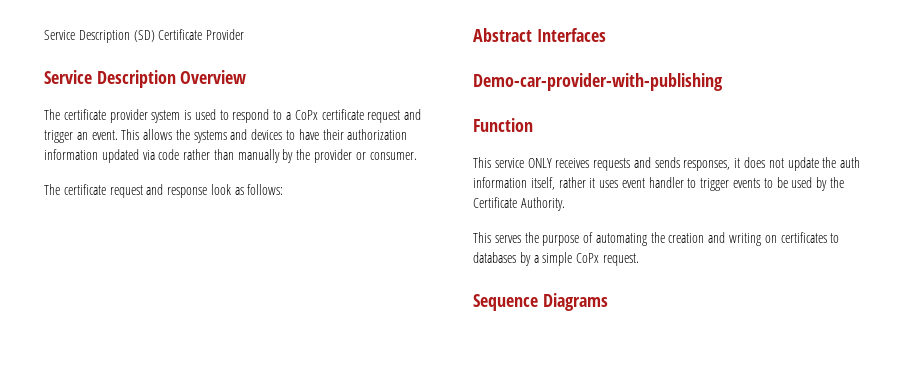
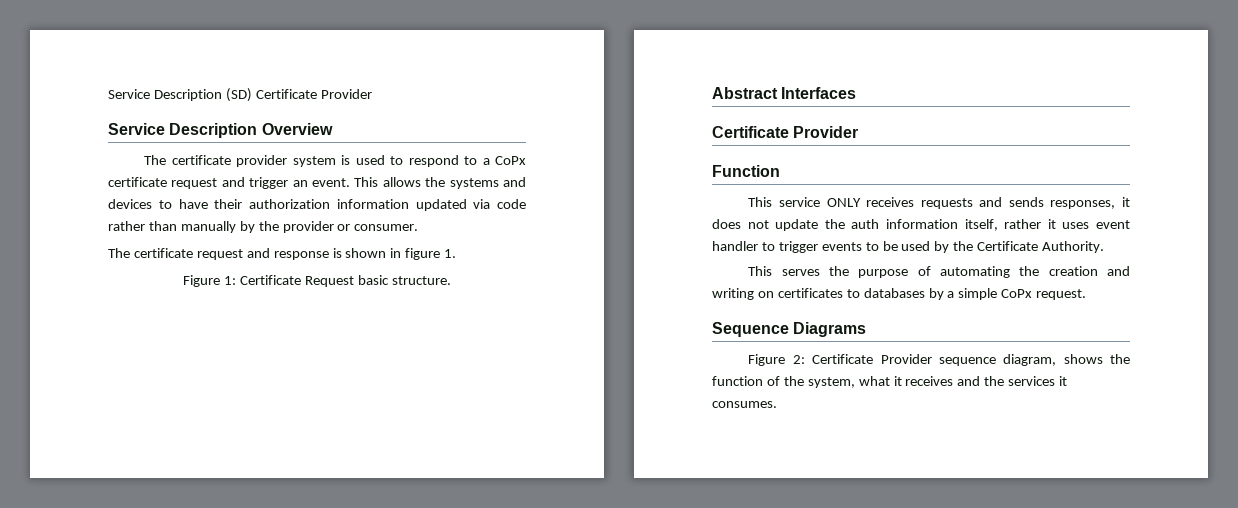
- The certificate request and response look as follows:
+ The certificate request and response is shown in figure 1.
+ Figure 1: Certificate Request basic structure.
  Abstract Interfaces
- Demo-car-provider-with-publishing
+ Certificate Provider
+ Figure 2: Certificate Provider sequence diagram, shows the function of the system, what it receives and the services it consumes.

